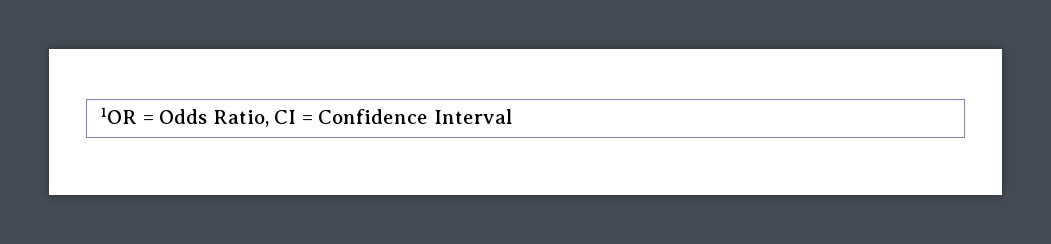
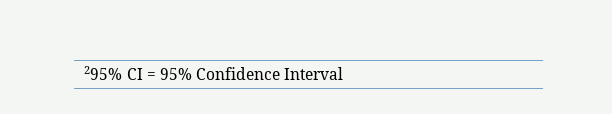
- 1OR = Odds Ratio, CI = Confidence Interval
+ 295% CI = 95% Confidence Interval

